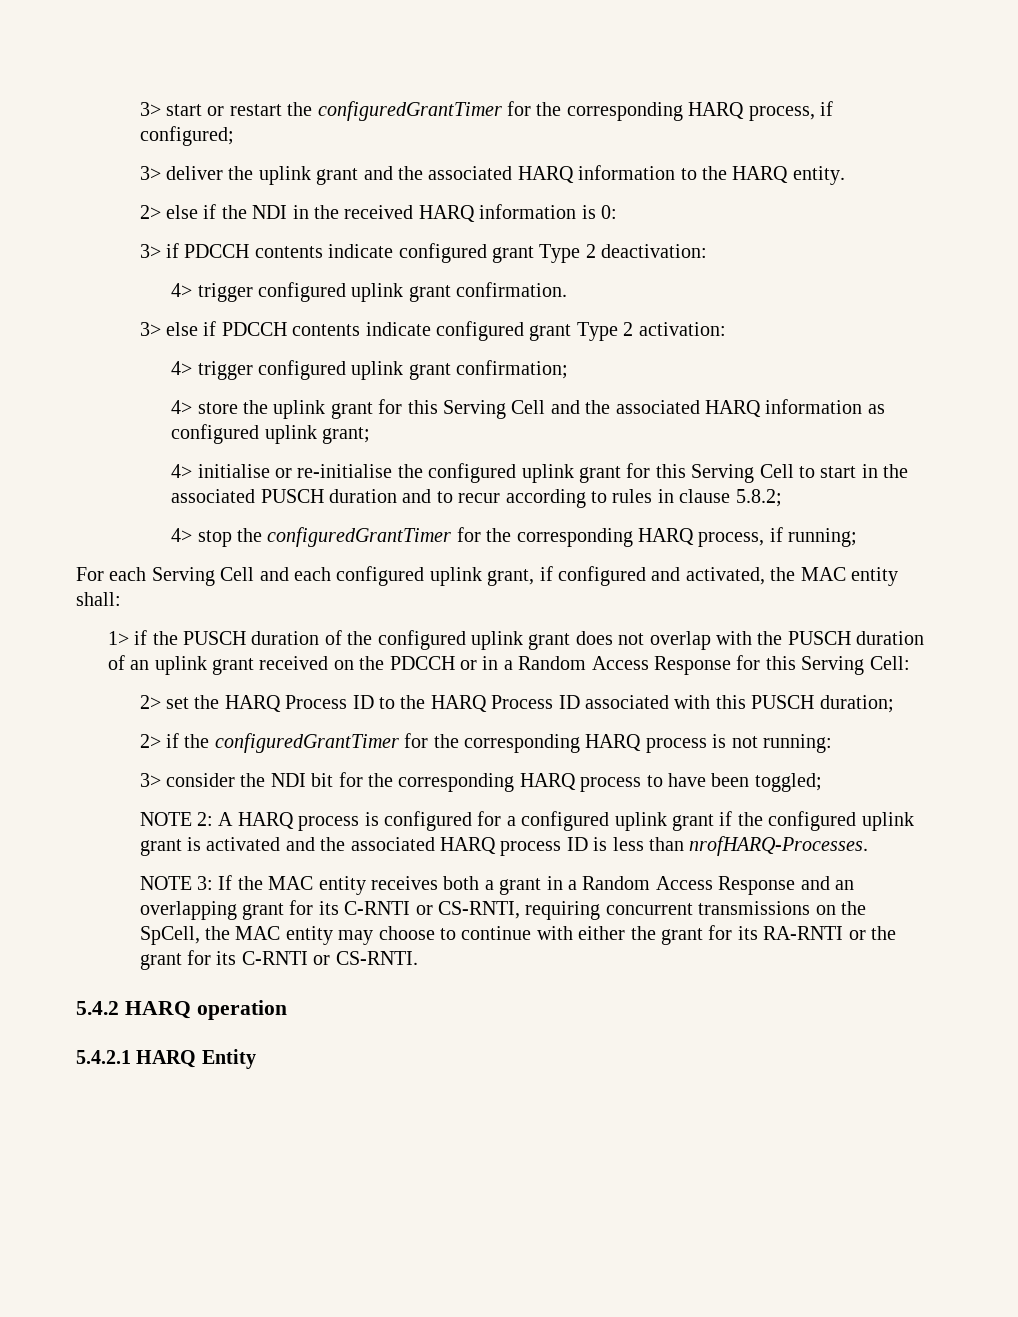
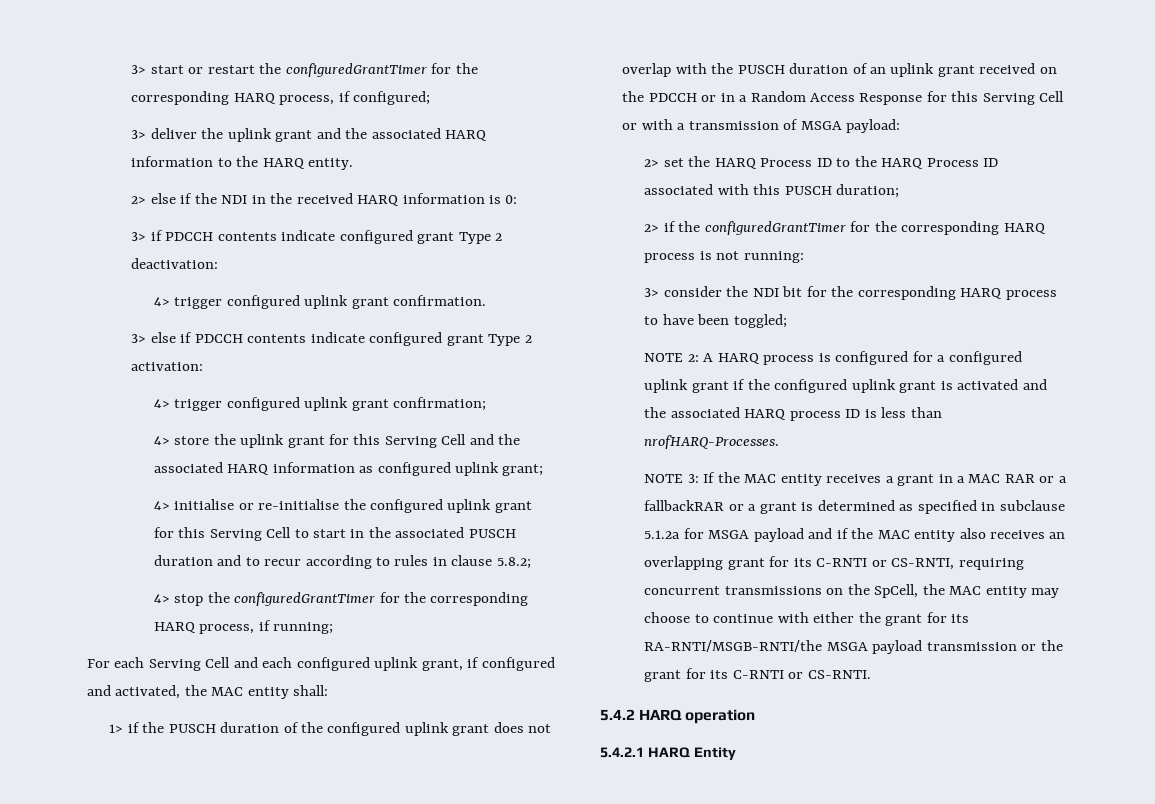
- 1> if the PUSCH duration of the configured uplink grant does not overlap with the PUSCH duration of an uplink grant received on the PDCCH or in a Random Access Response for this Serving Cell:
+ 1> if the PUSCH duration of the configured uplink grant does not overlap with the PUSCH duration of an uplink grant received on the PDCCH or in a Random Access Response for this Serving Cell or with a transmission of MSGA payload:
- NOTE 3: If the MAC entity receives both a grant in a Random Access Response and an overlapping grant for its C-RNTI or CS-RNTI, requiring concurrent transmissions on the SpCell, the MAC entity may choose to continue with either the grant for its RA-RNTI or the grant for its C-RNTI or CS-RNTI.
+ NOTE 3: If the MAC entity receives a grant in a MAC RAR or a fallbackRAR or a grant is determined as specified in subclause 5.1.2a for MSGA payload and if the MAC entity also receives an overlapping grant for its C-RNTI or CS-RNTI, requiring concurrent transmissions on the SpCell, the MAC entity may choose to continue with either the grant for its RA-RNTI/MSGB-RNTI/the MSGA payload transmission or the grant for its C-RNTI or CS-RNTI.

